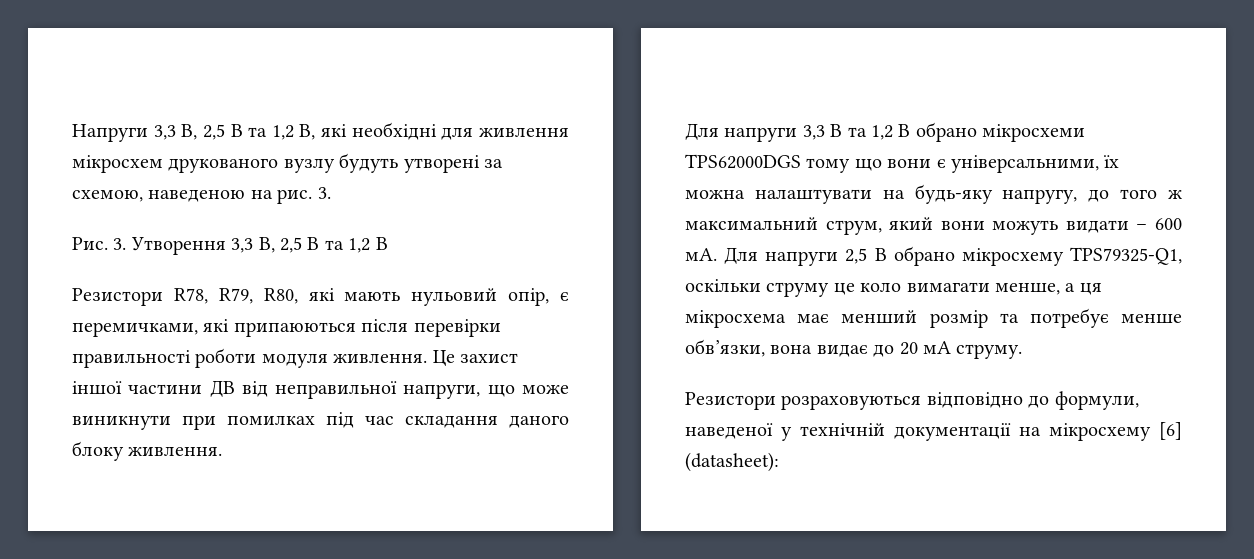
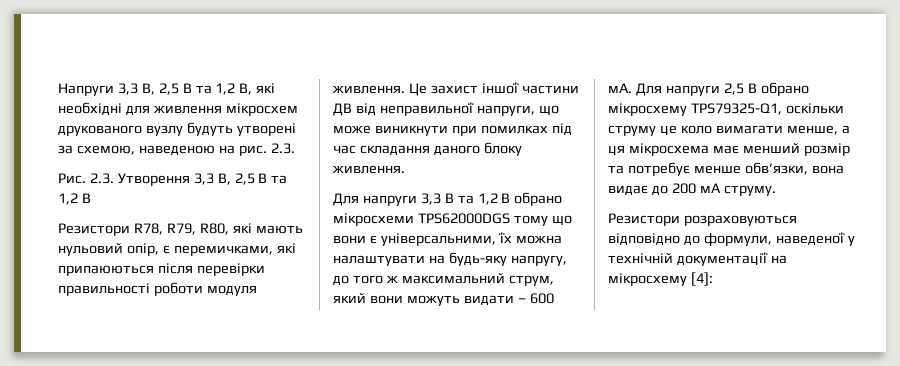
- Напруги 3,3 В, 2,5 В та 1,2 В, які необхідні для живлення мікросхем друкованого вузлу будуть утворені за схемою, наведеною на рис. 3.
+ Напруги 3,3 В, 2,5 В та 1,2 В, які необхідні для живлення мікросхем друкованого вузлу будуть утворені за схемою, наведеною на рис. 2.3.
- Рис. 3. Утворення 3,3 В, 2,5 В та 1,2 В
+ Рис. 2.3. Утворення 3,3 В, 2,5 В та 1,2 В
- Для напруги 2,5 В обрано мікросхему TPS79325-Q1, оскільки струму це коло вимагати менше, а ця мікросхема має менший розмір та потребує менше обв’язки, вона видає до 20 мА струму.
+ Для напруги 2,5 В обрано мікросхему TPS79325-Q1, оскільки струму це коло вимагати менше, а ця мікросхема має менший розмір та потребує менше обв’язки, вона видає до 200 мА струму.
- Резистори розраховуються відповідно до формули, наведеної у технічній документації на мікросхему [6] (datasheet):
+ Резистори розраховуються відповідно до формули, наведеної у технічній документації на мікросхему [4]:

